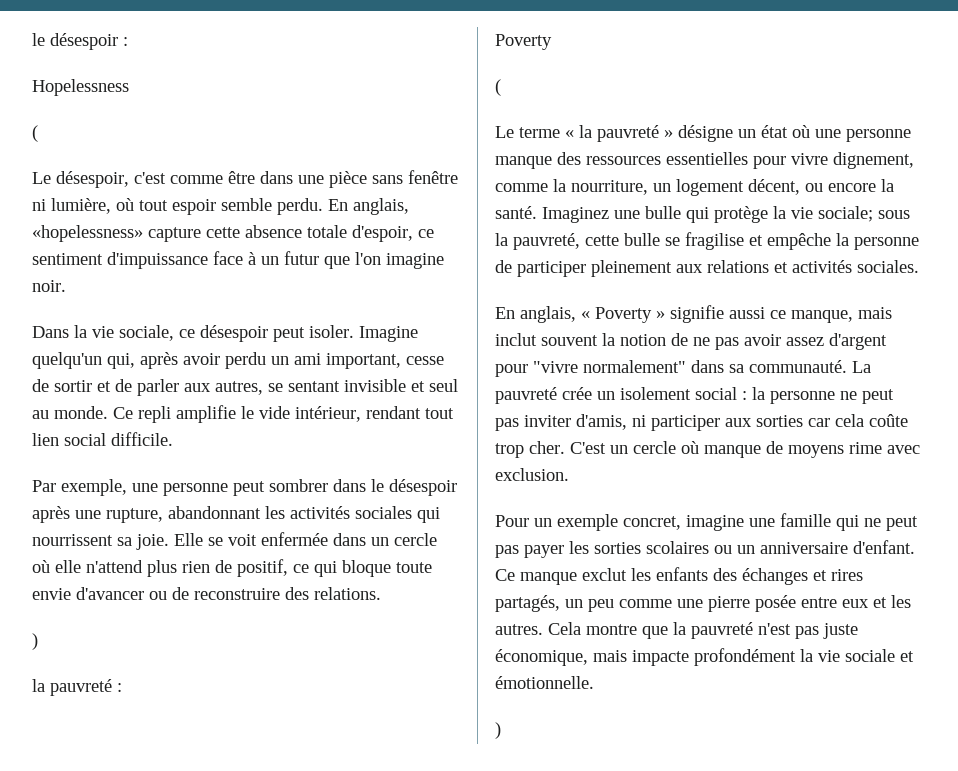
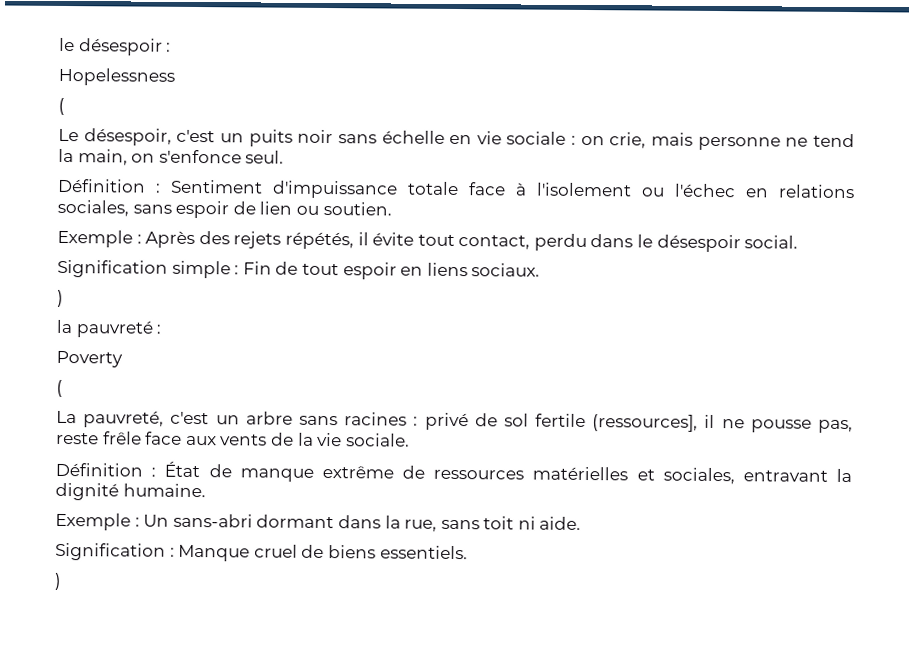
- Le désespoir, c'est comme être dans une pièce sans fenêtre ni lumière, où tout espoir semble perdu. En anglais, «hopelessness» capture cette absence totale d'espoir, ce sentiment d'impuissance face à un futur que l'on imagine noir.
- Dans la vie sociale, ce désespoir peut isoler. Imagine quelqu'un qui, après avoir perdu un ami important, cesse de sortir et de parler aux autres, se sentant invisible et seul au monde. Ce repli amplifie le vide intérieur, rendant tout lien social difficile.
- Par exemple, une personne peut sombrer dans le désespoir après une rupture, abandonnant les activités sociales qui nourrissent sa joie. Elle se voit enfermée dans un cercle où elle n'attend plus rien de positif, ce qui bloque toute envie d'avancer ou de reconstruire des relations.
+ Le désespoir, c'est un puits noir sans échelle en vie sociale : on crie, mais personne ne tend la main, on s'enfonce seul.
+ Définition : Sentiment d'impuissance totale face à l'isolement ou l'échec en relations sociales, sans espoir de lien ou soutien.
+ Exemple : Après des rejets répétés, il évite tout contact, perdu dans le désespoir social.
+ Signification simple : Fin de tout espoir en liens sociaux.
- Le terme « la pauvreté » désigne un état où une personne manque des ressources essentielles pour vivre dignement, comme la nourriture, un logement décent, ou encore la santé. Imaginez une bulle qui protège la vie sociale; sous la pauvreté, cette bulle se fragilise et empêche la personne de participer pleinement aux relations et activités sociales.
- En anglais, « Poverty » signifie aussi ce manque, mais inclut souvent la notion de ne pas avoir assez d'argent pour "vivre normalement" dans sa communauté. La pauvreté crée un isolement social : la personne ne peut pas inviter d'amis, ni participer aux sorties car cela coûte trop cher. C'est un cercle où manque de moyens rime avec exclusion.
- Pour un exemple concret, imagine une famille qui ne peut pas payer les sorties scolaires ou un anniversaire d'enfant. Ce manque exclut les enfants des échanges et rires partagés, un peu comme une pierre posée entre eux et les autres. Cela montre que la pauvreté n'est pas juste économique, mais impacte profondément la vie sociale et émotionnelle.
+ La pauvreté, c'est un arbre sans racines : privé de sol fertile (ressources], il ne pousse pas, reste frêle face aux vents de la vie sociale.
+ Définition : État de manque extrême de ressources matérielles et sociales, entravant la dignité humaine.
+ Exemple : Un sans-abri dormant dans la rue, sans toit ni aide.
+ Signification : Manque cruel de biens essentiels.

